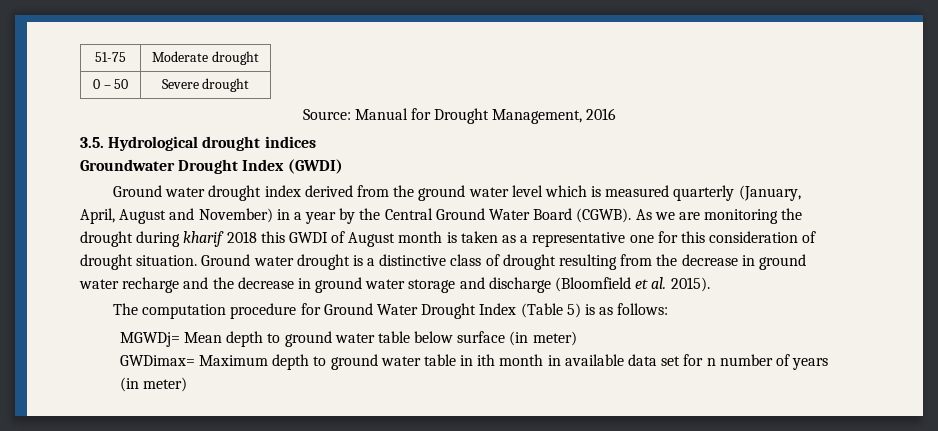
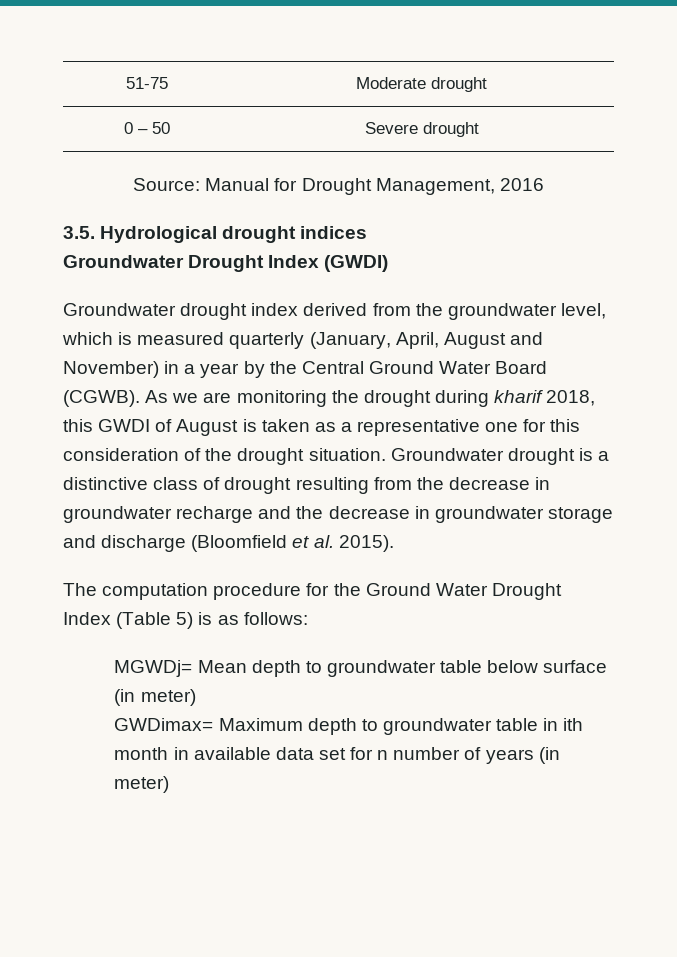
- Ground water drought index derived from the ground water level which is measured quarterly (January, April, August and November) in a year by the Central Ground Water Board (CGWB).
+ Groundwater drought index derived from the groundwater level, which is measured quarterly (January, April, August and November) in a year by the Central Ground Water Board (CGWB).
- As we are monitoring the drought during kharif 2018 this GWDI of August month is taken as a representative one for this consideration of drought situation.
+ As we are monitoring the drought during kharif 2018, this GWDI of August is taken as a representative one for this consideration of the drought situation.
- Ground water drought is a distinctive class of drought resulting from the decrease in ground water recharge and the decrease in ground water storage and discharge (Bloomfield et al. 2015).
+ Groundwater drought is a distinctive class of drought resulting from the decrease in groundwater recharge and the decrease in groundwater storage and discharge (Bloomfield et al. 2015).
- The computation procedure for Ground Water Drought Index (Table 5) is as follows:
+ The computation procedure for the Ground Water Drought Index (Table 5) is as follows:
- MGWDj= Mean depth to ground water table below surface (in meter)
+ MGWDj= Mean depth to groundwater table below surface (in meter)
- GWDimax= Maximum depth to ground water table in ith month in available data set for n number of years (in meter)
+ GWDimax= Maximum depth to groundwater table in ith month in available data set for n number of years (in meter)

